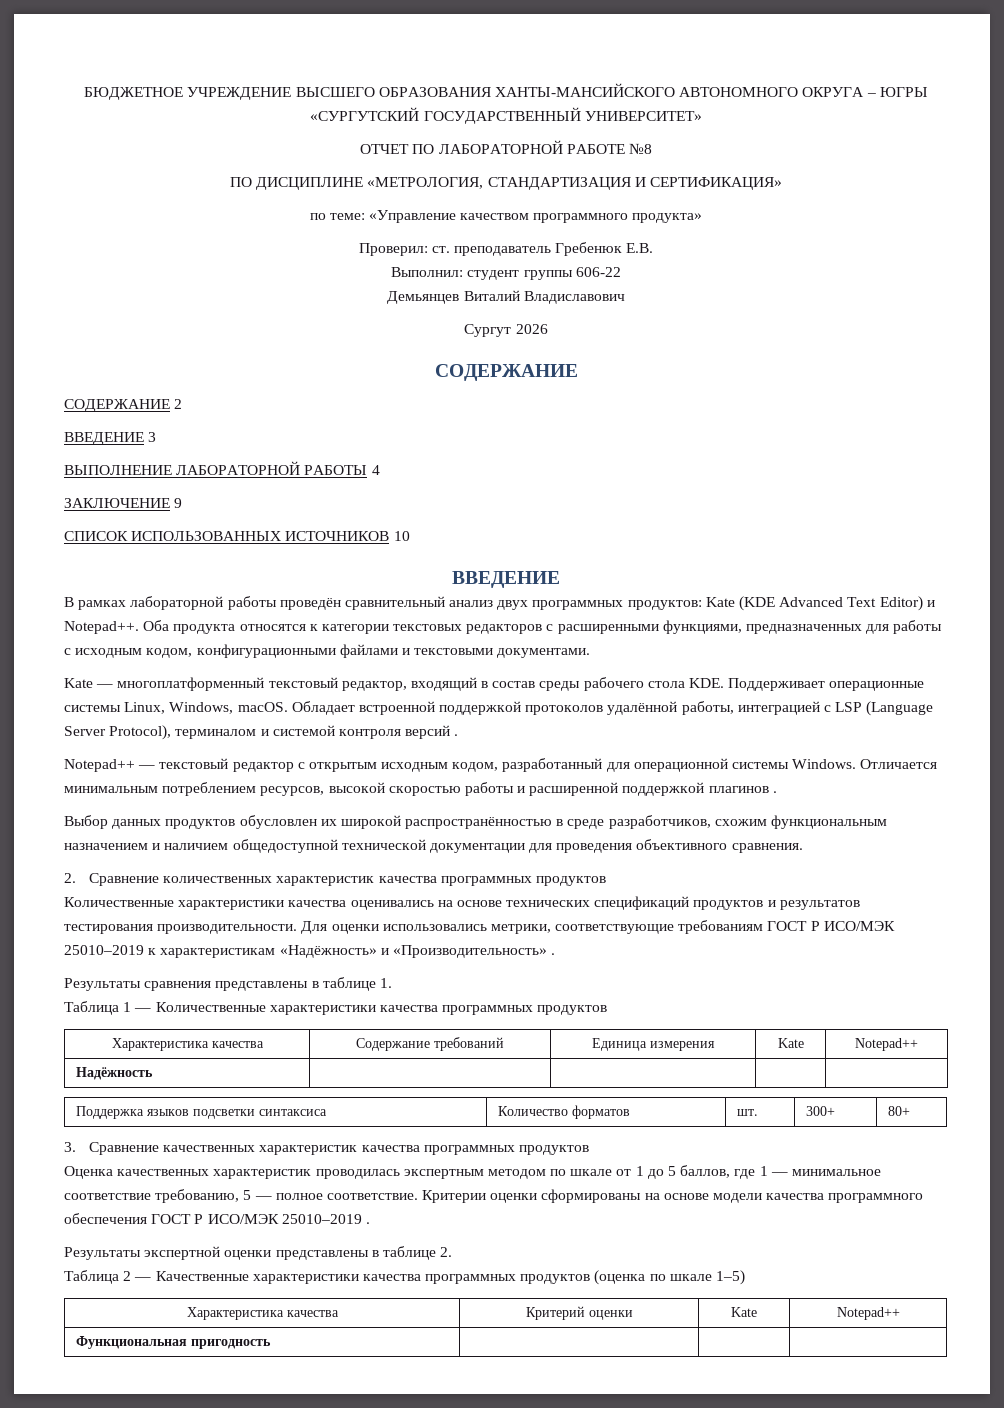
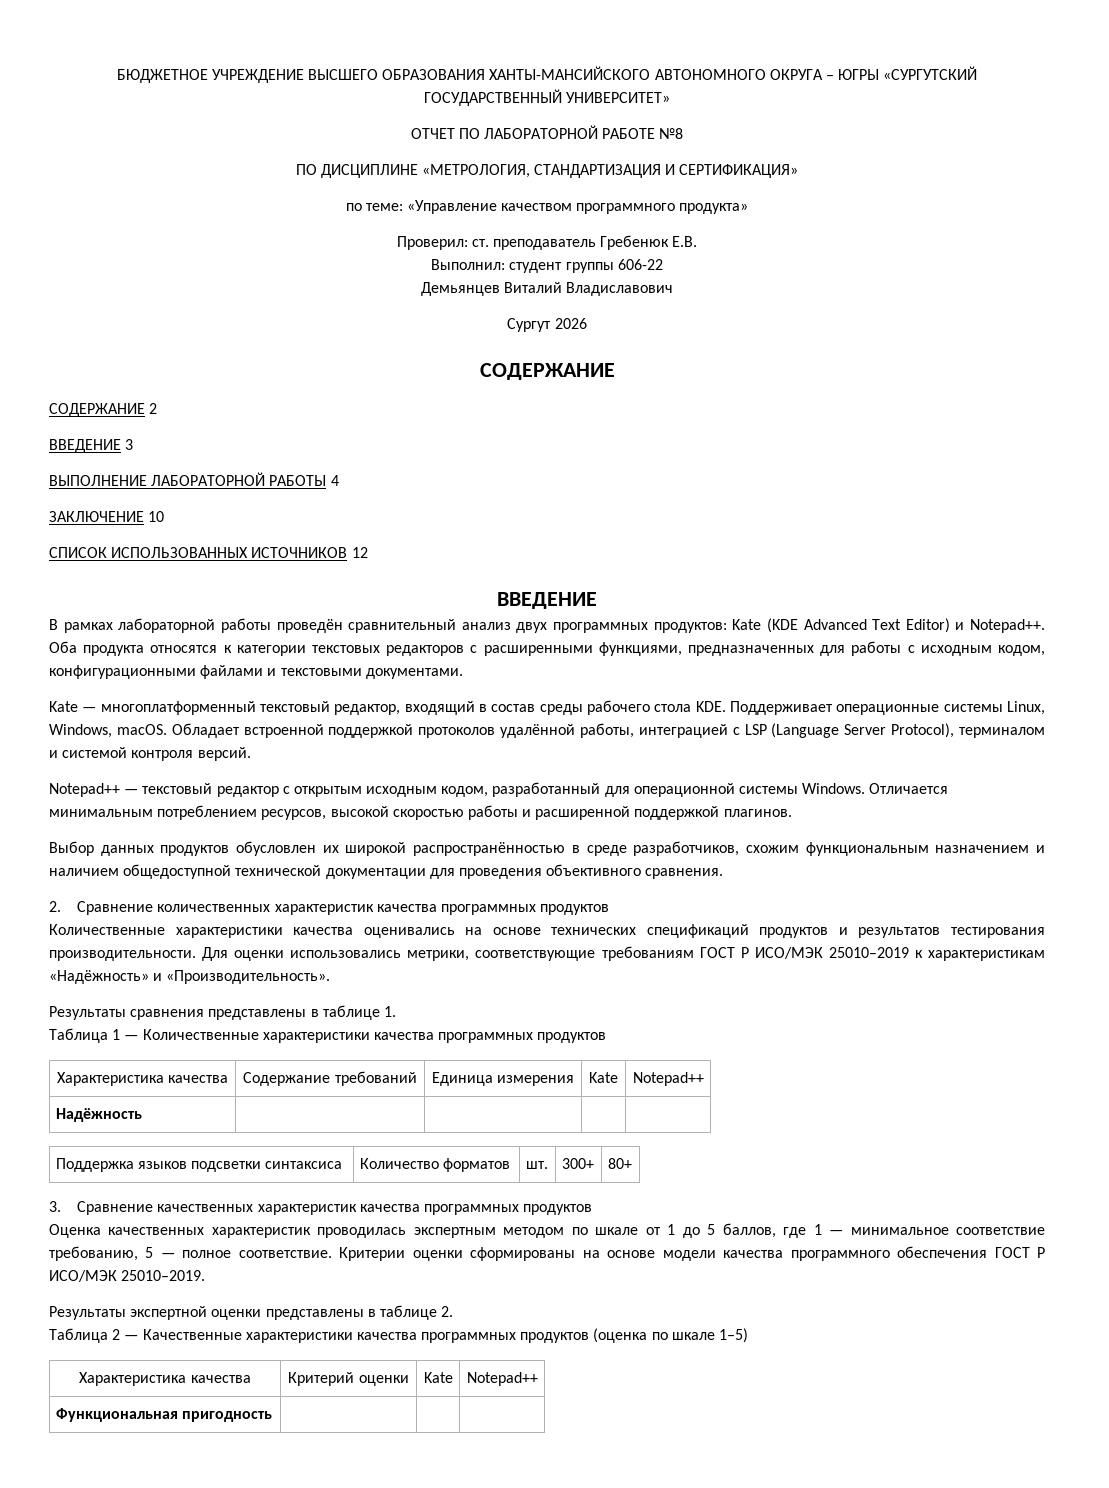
- ЗАКЛЮЧЕНИЕ 9
+ ЗАКЛЮЧЕНИЕ 10
- СПИСОК ИСПОЛЬЗОВАННЫХ ИСТОЧНИКОВ 10
+ СПИСОК ИСПОЛЬЗОВАННЫХ ИСТОЧНИКОВ 12
- Обладает встроенной поддержкой протоколов удалённой работы, интеграцией с LSP (Language Server Protocol), терминалом и системой контроля версий .
+ Обладает встроенной поддержкой протоколов удалённой работы, интеграцией с LSP (Language Server Protocol), терминалом и системой контроля версий.
- Отличается минимальным потреблением ресурсов, высокой скоростью работы и расширенной поддержкой плагинов .
+ Отличается минимальным потреблением ресурсов, высокой скоростью работы и расширенной поддержкой плагинов.
- Для оценки использовались метрики, соответствующие требованиям ГОСТ Р ИСО/МЭК 25010–2019 к характеристикам «Надёжность» и «Производительность» .
+ Для оценки использовались метрики, соответствующие требованиям ГОСТ Р ИСО/МЭК 25010–2019 к характеристикам «Надёжность» и «Производительность».
- Критерии оценки сформированы на основе модели качества программного обеспечения ГОСТ Р ИСО/МЭК 25010–2019 .
+ Критерии оценки сформированы на основе модели качества программного обеспечения ГОСТ Р ИСО/МЭК 25010–2019.

